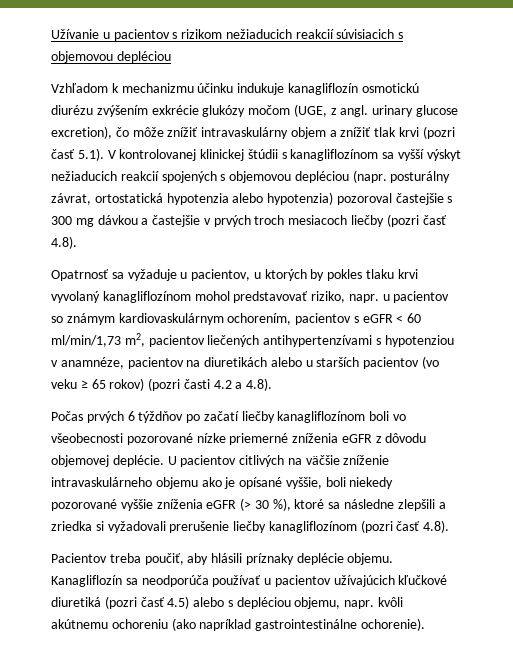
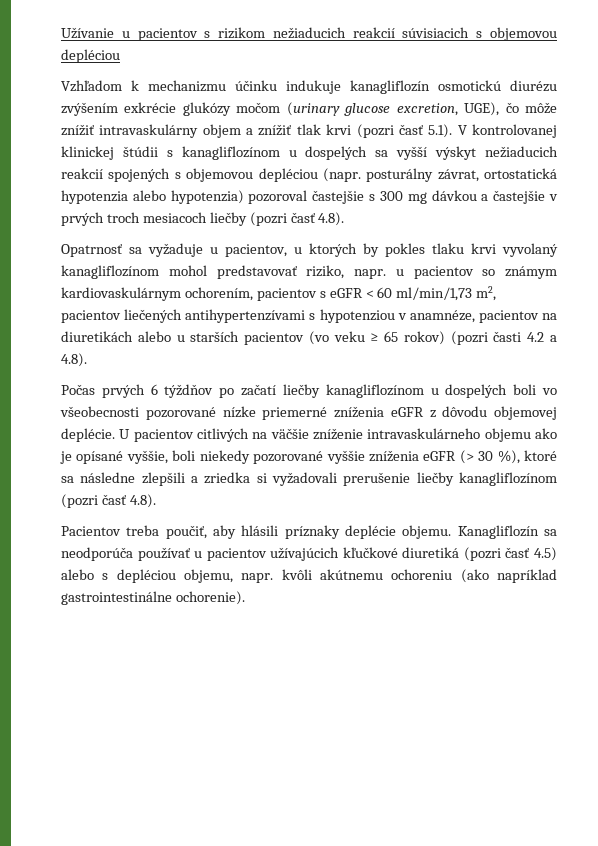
- Vzhľadom k mechanizmu účinku indukuje kanagliflozín osmotickú diurézu zvýšením exkrécie glukózy močom (UGE, z angl. urinary glucose excretion), čo môže znížiť intravaskulárny objem a znížiť tlak krvi (pozri časť 5.1). V kontrolovanej klinickej štúdii s kanagliflozínom sa vyšší výskyt nežiaducich reakcií spojených s objemovou depléciou (napr. posturálny závrat, ortostatická hypotenzia alebo hypotenzia) pozoroval častejšie s 300 mg dávkou a častejšie v prvých troch mesiacoch liečby (pozri časť 4.8).
+ Vzhľadom k mechanizmu účinku indukuje kanagliflozín osmotickú diurézu zvýšením exkrécie glukózy močom (urinary glucose excretion, UGE), čo môže znížiť intravaskulárny objem a znížiť tlak krvi (pozri časť 5.1). V kontrolovanej klinickej štúdii s kanagliflozínom u dospelých sa vyšší výskyt nežiaducich reakcií spojených s objemovou depléciou (napr. posturálny závrat, ortostatická hypotenzia alebo hypotenzia) pozoroval častejšie s 300 mg dávkou a častejšie v prvých troch mesiacoch liečby (pozri časť 4.8).
- Počas prvých 6 týždňov po začatí liečby kanagliflozínom boli vo všeobecnosti pozorované nízke priemerné zníženia eGFR z dôvodu objemovej deplécie.
+ Počas prvých 6 týždňov po začatí liečby kanagliflozínom u dospelých boli vo všeobecnosti pozorované nízke priemerné zníženia eGFR z dôvodu objemovej deplécie.

